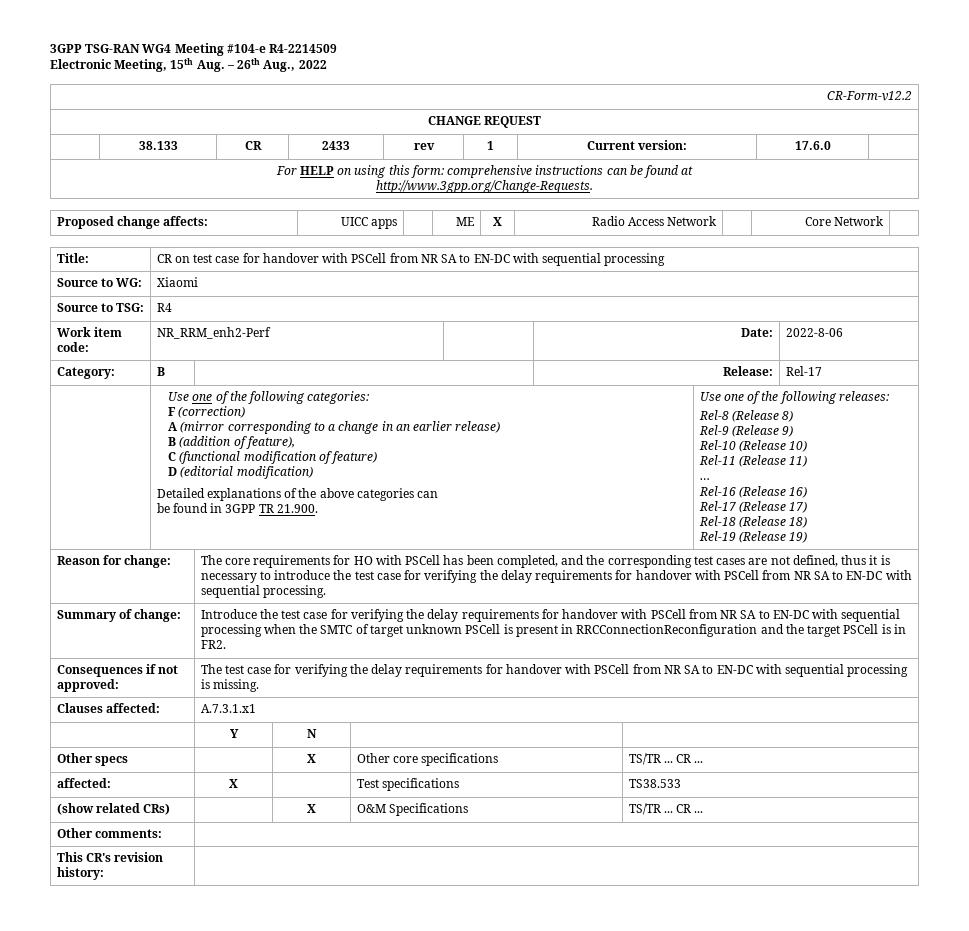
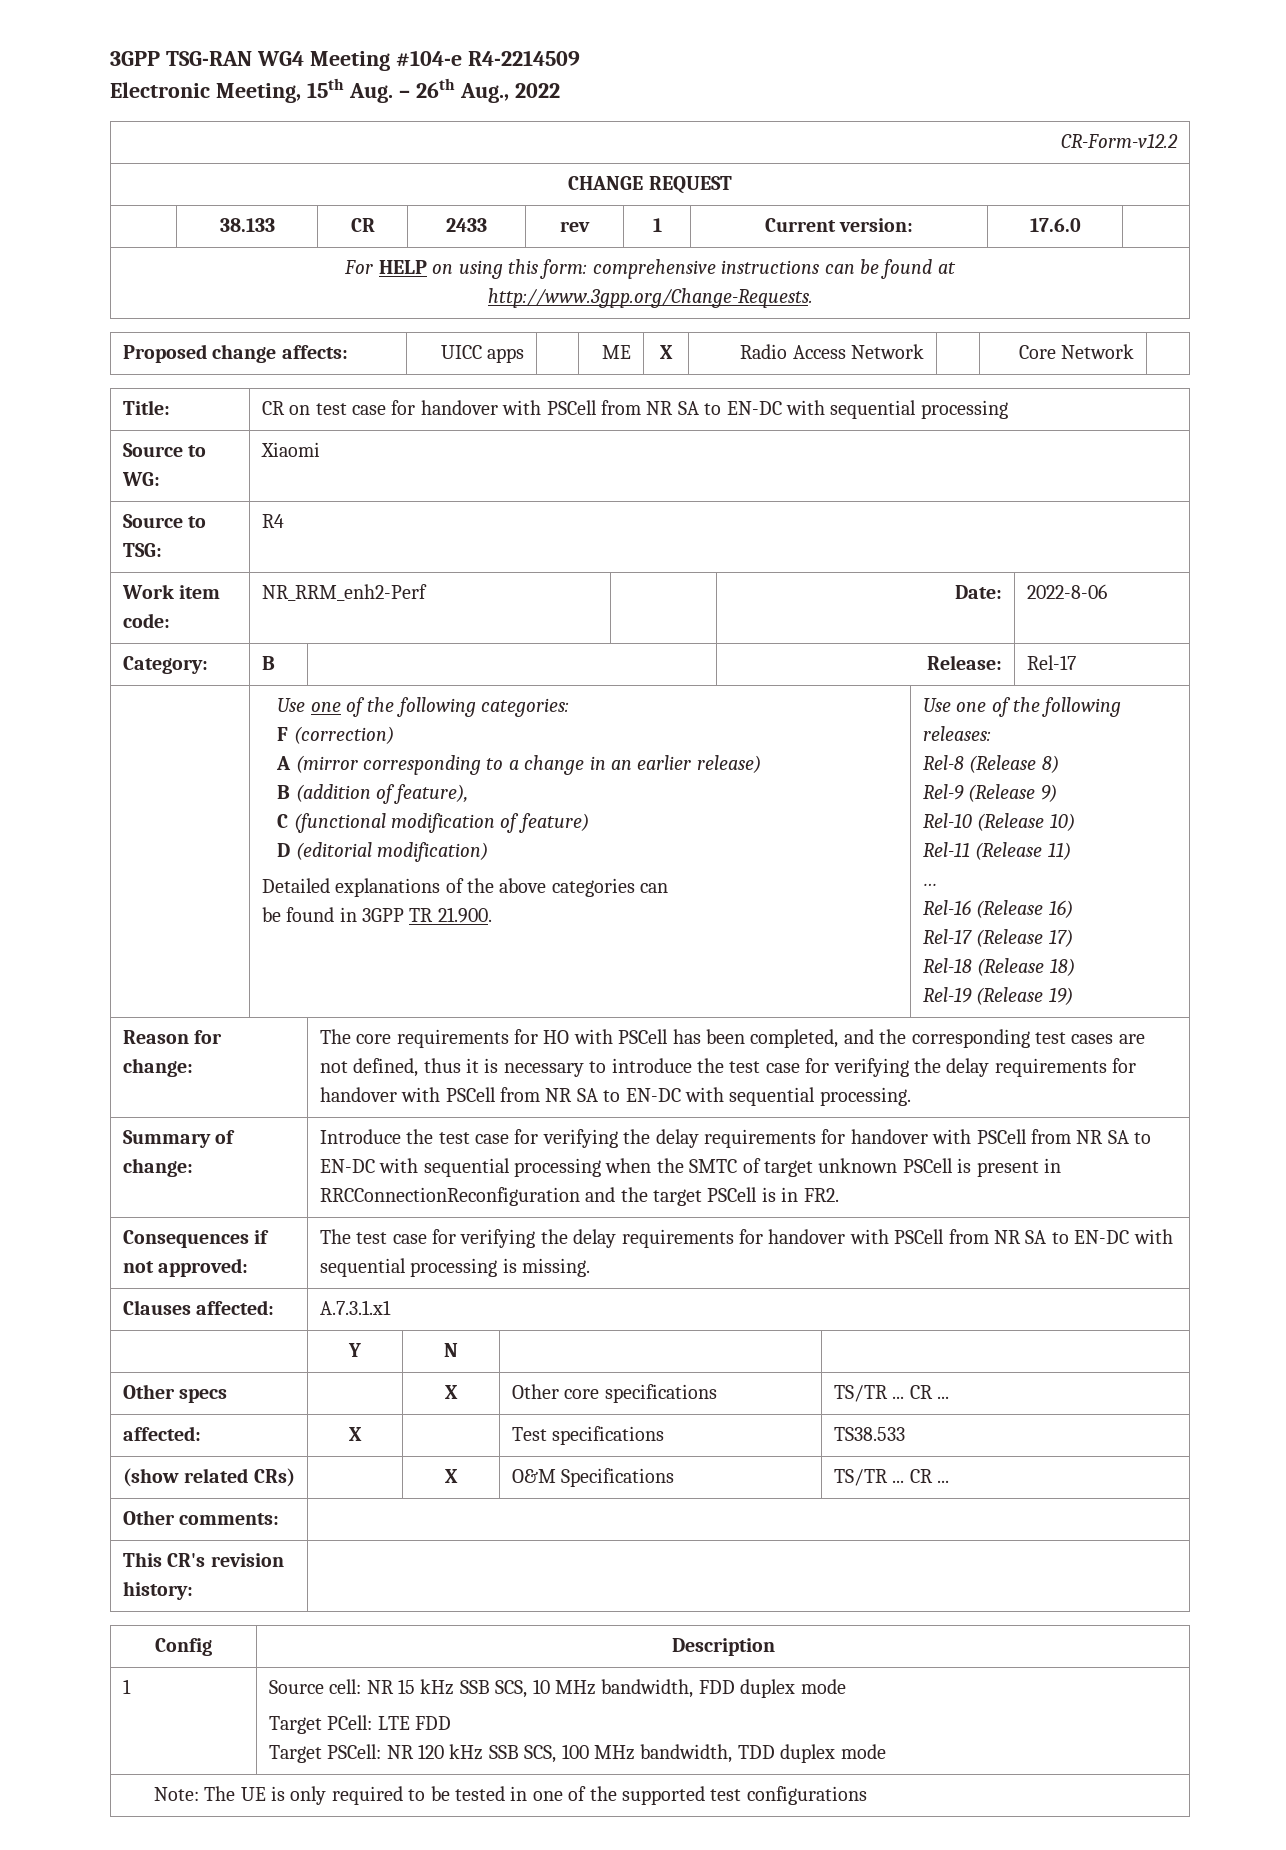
+ Config | Description
+ 1 | Source cell: NR 15 kHz SSB SCS, 10 MHz bandwidth, FDD duplex mode
+ Target PCell: LTE FDD
+ Target PSCell: NR 120 kHz SSB SCS, 100 MHz bandwidth, TDD duplex mode
+ Note: The UE is only required to be tested in one of the supported test configurations

